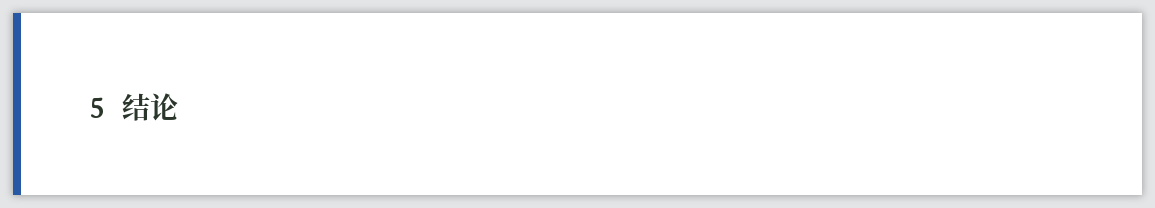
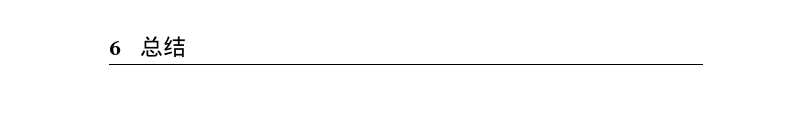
- 5结论
+ 6总结

